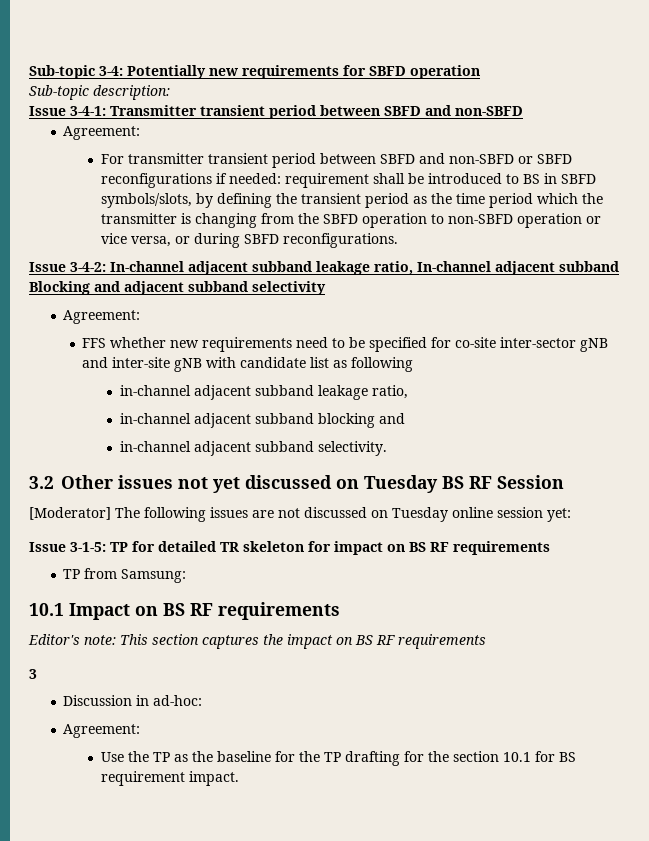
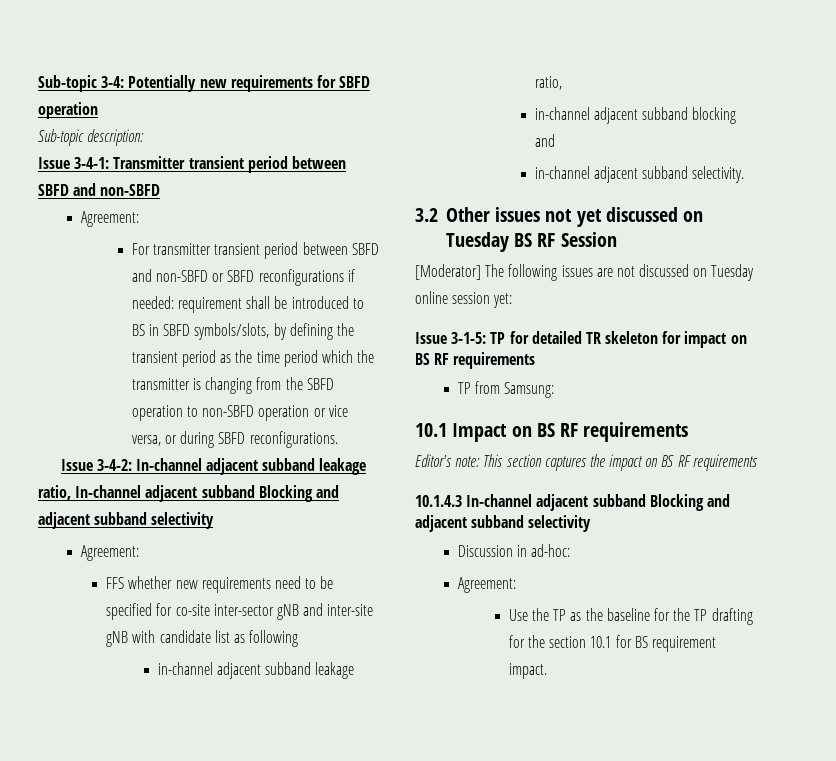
- 3
+ 10.1.4.3 In-channel adjacent subband Blocking and adjacent subband selectivity

